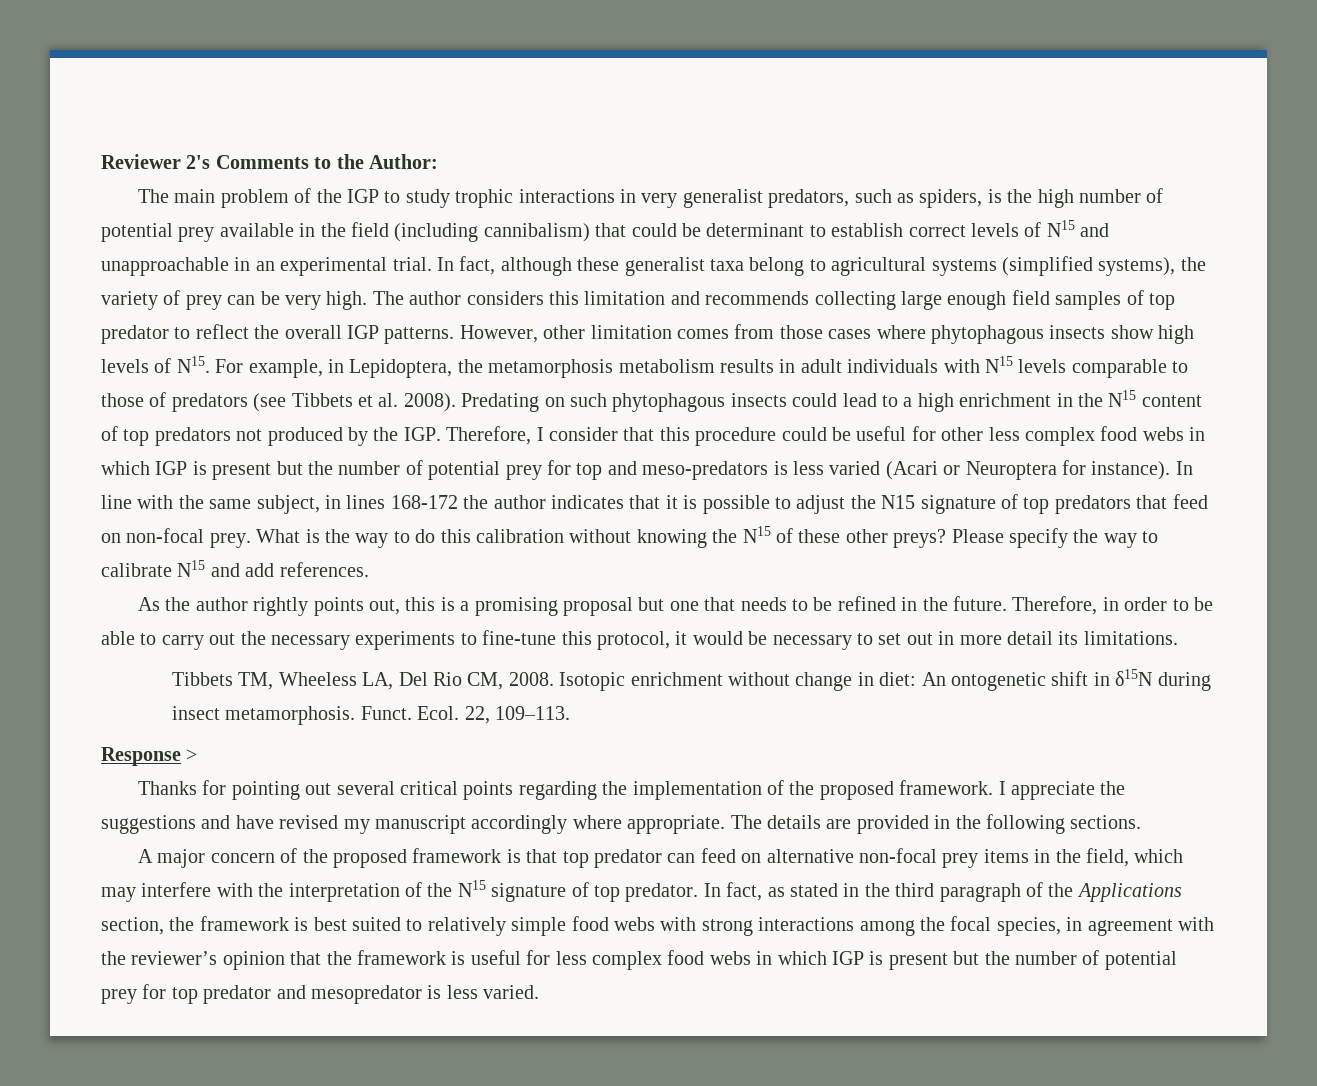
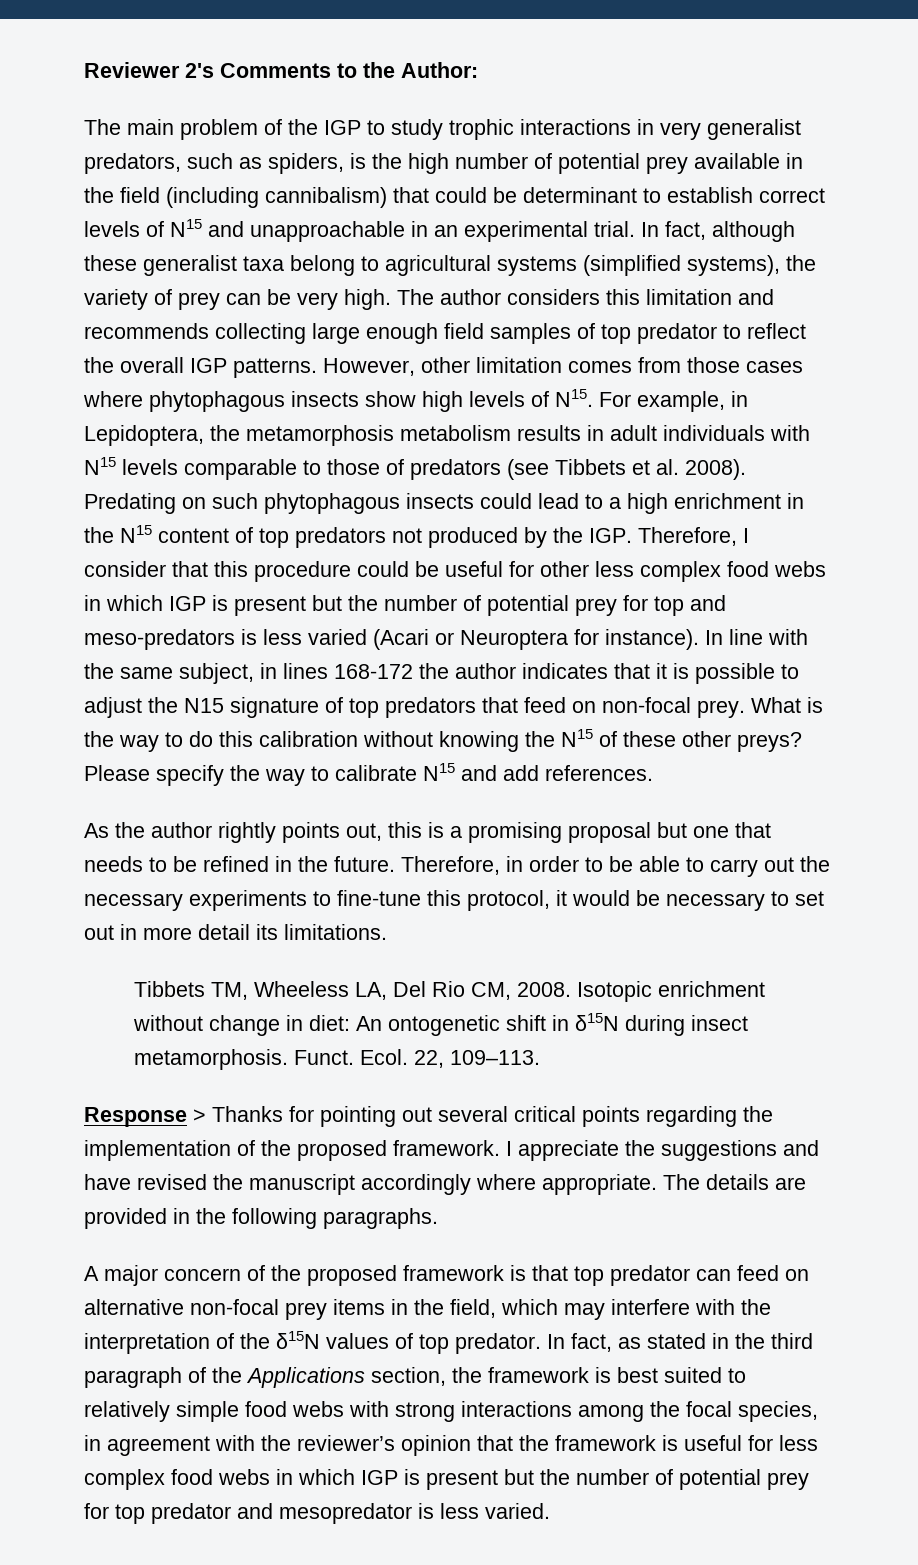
- Response >
- Thanks for pointing out several critical points regarding the implementation of the proposed framework.
+ Response > Thanks for pointing out several critical points regarding the implementation of the proposed framework.
- I appreciate the suggestions and have revised my manuscript accordingly where appropriate.
+ I appreciate the suggestions and have revised the manuscript accordingly where appropriate.
- The details are provided in the following sections.
+ The details are provided in the following paragraphs.
- A major concern of the proposed framework is that top predator can feed on alternative non-focal prey items in the field, which may interfere with the interpretation of the N15 signature of top predator.
+ A major concern of the proposed framework is that top predator can feed on alternative non-focal prey items in the field, which may interfere with the interpretation of the δ15N values of top predator.

